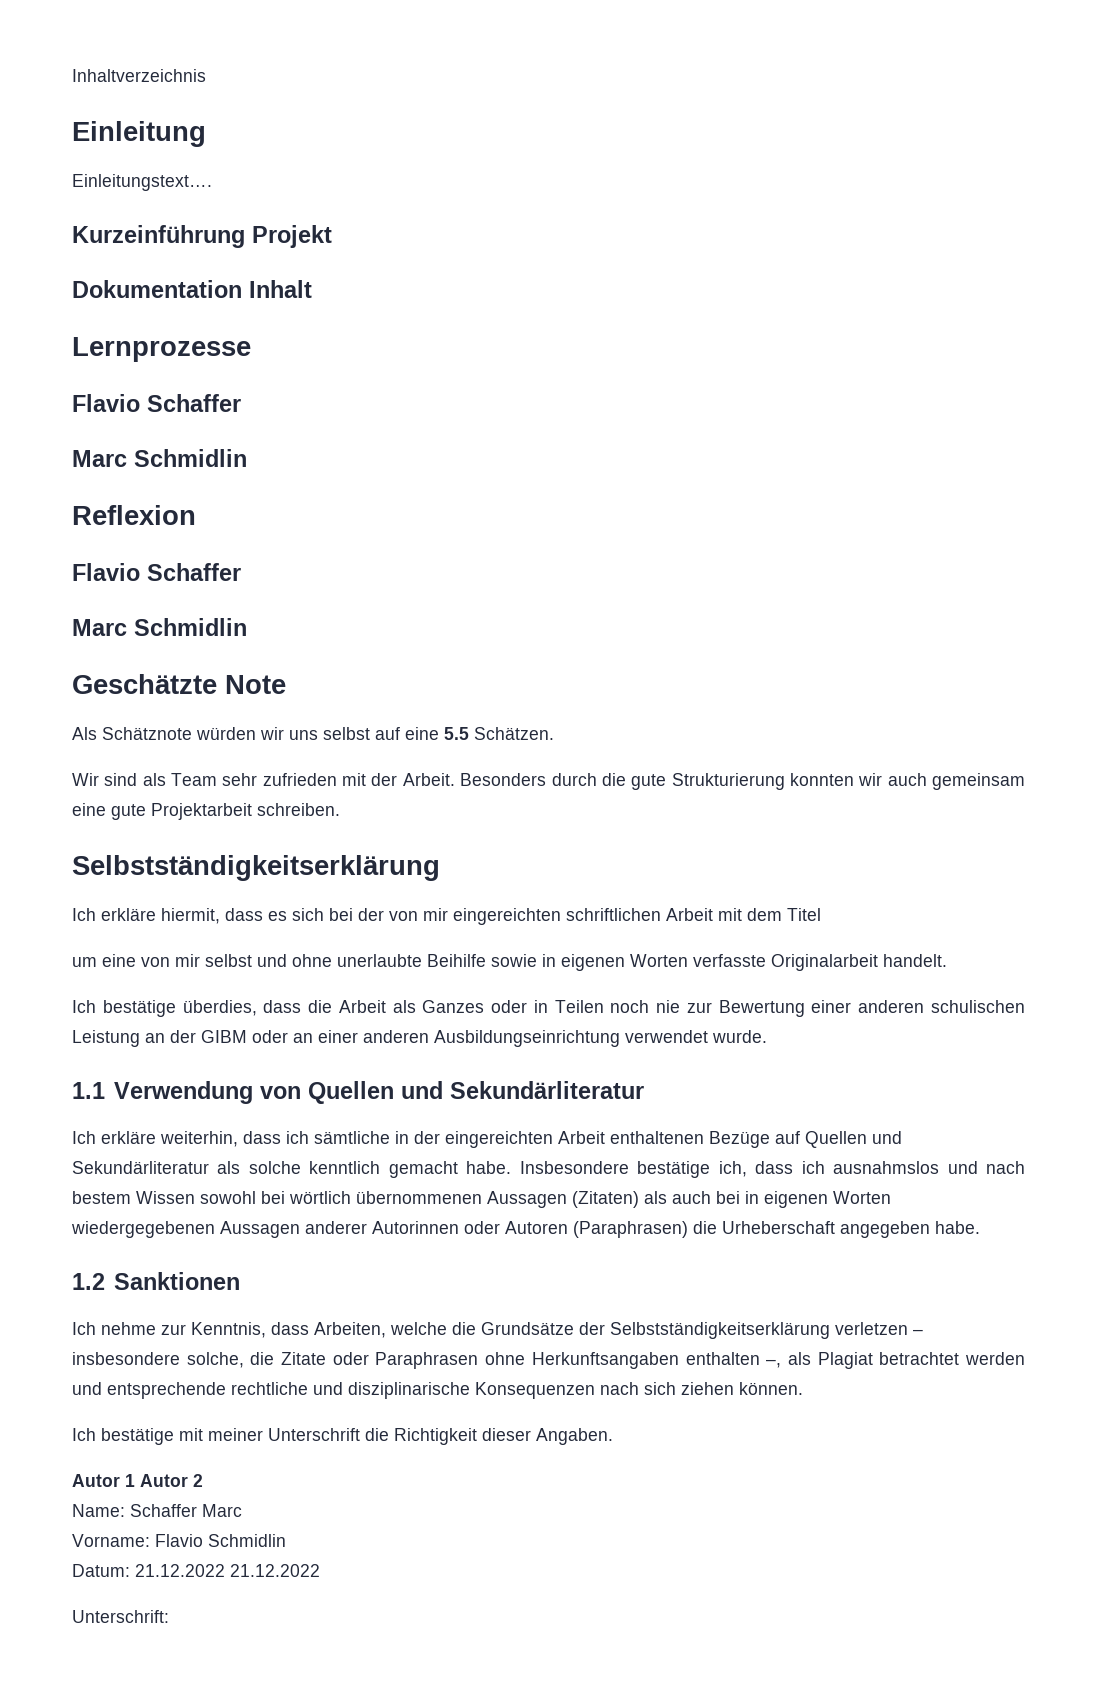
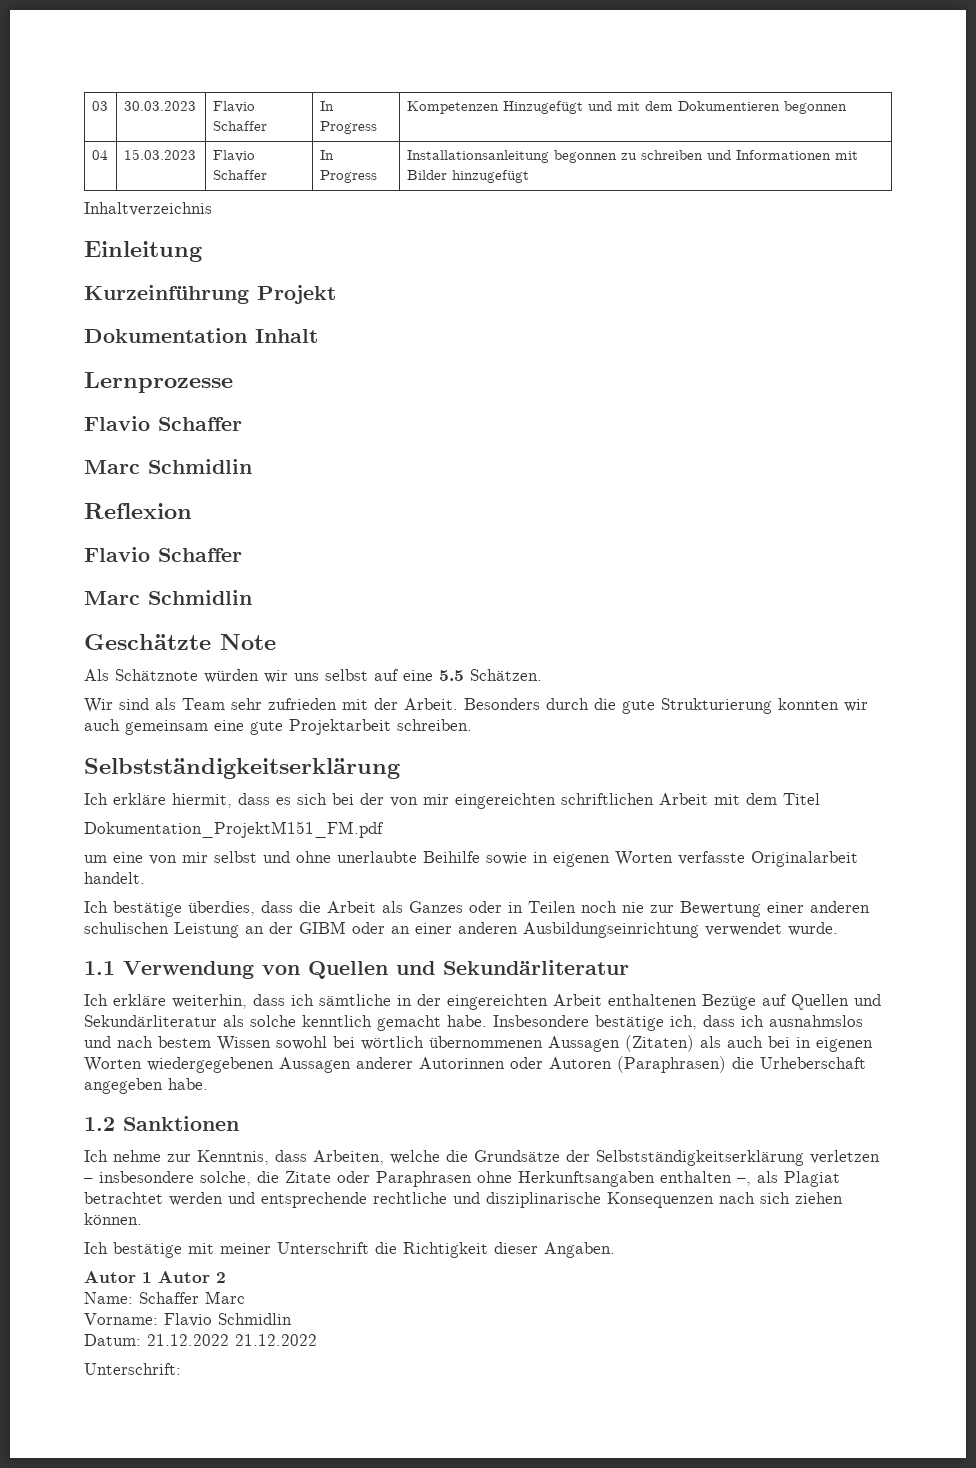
+ 03 | 30.03.2023 | Flavio Schaffer | In Progress | Kompetenzen Hinzugefügt und mit dem Dokumentieren begonnen
+ 04 | 15.03.2023 | Flavio Schaffer | In Progress | Installationsanleitung begonnen zu schreiben und Informationen mit Bilder hinzugefügt
- Einleitungstext….
+ Dokumentation_ProjektM151_FM.pdf

